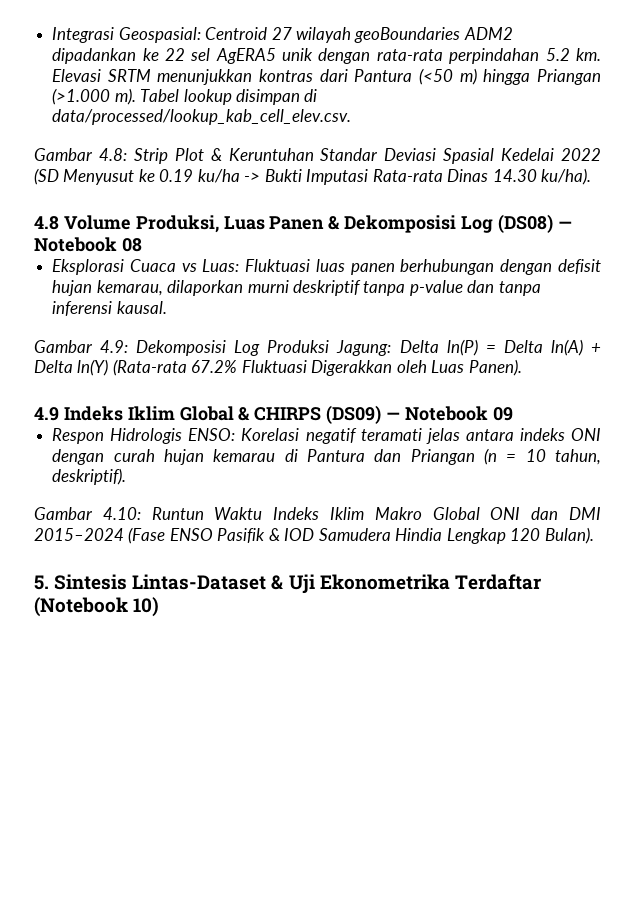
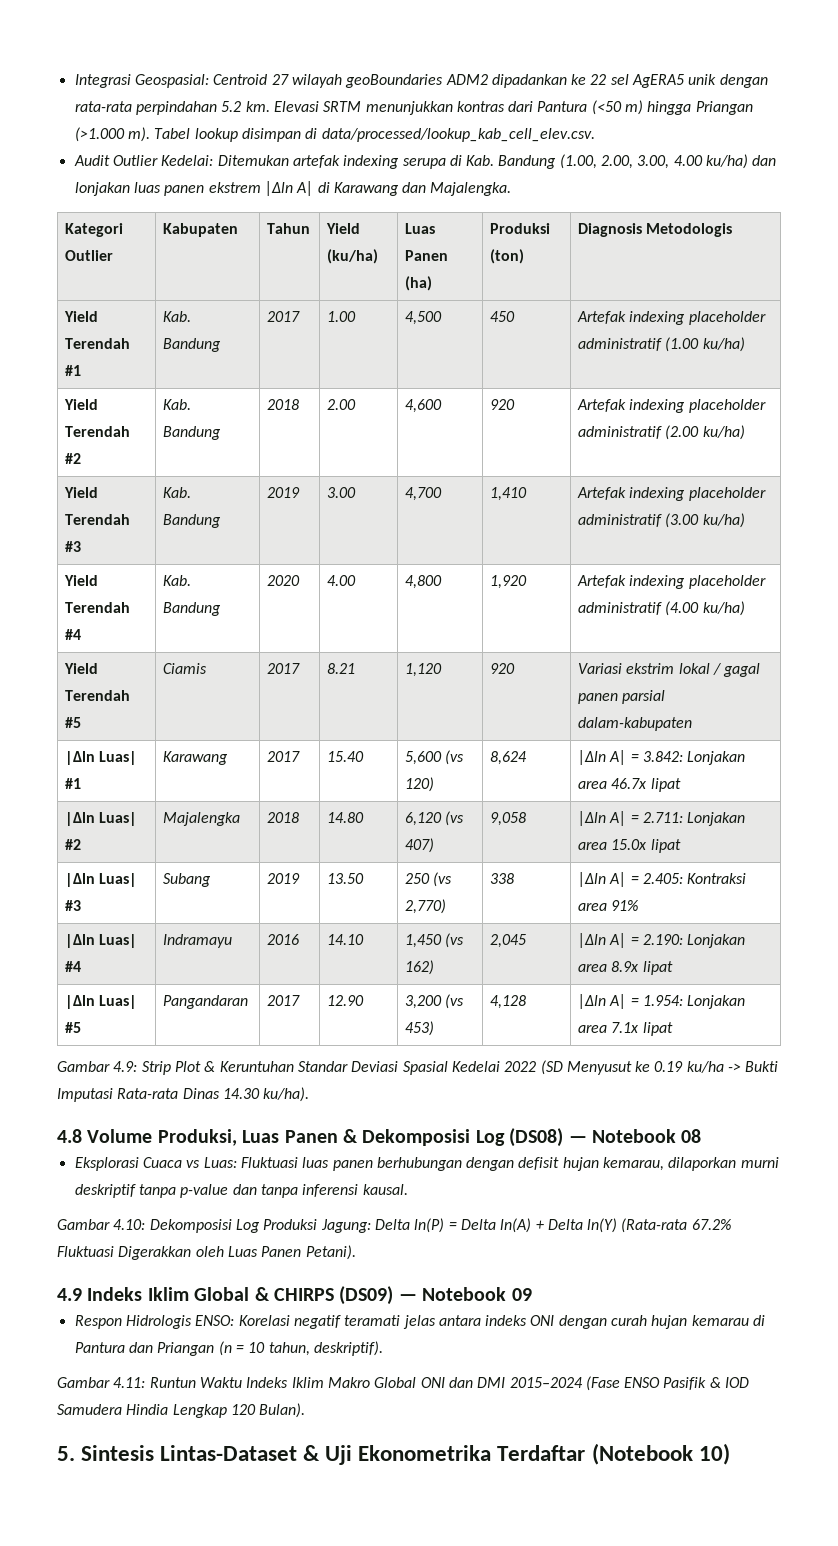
- Gambar 4.8: Strip Plot & Keruntuhan Standar Deviasi Spasial Kedelai 2022 (SD Menyusut ke 0.19 ku/ha -> Bukti Imputasi Rata-rata Dinas 14.30 ku/ha).
+ Audit Outlier Kedelai: Ditemukan artefak indexing serupa di Kab. Bandung (1.00, 2.00, 3.00, 4.00 ku/ha) dan lonjakan luas panen ekstrem |Δln A| di Karawang dan Majalengka.
+ Kategori Outlier | Kabupaten | Tahun | Yield (ku/ha) | Luas Panen (ha) | Produksi (ton) | Diagnosis Metodologis
+ Yield Terendah #1 | Kab. Bandung | 2017 | 1.00 | 4,500 | 450 | Artefak indexing placeholder administratif (1.00 ku/ha)
+ Yield Terendah #2 | Kab. Bandung | 2018 | 2.00 | 4,600 | 920 | Artefak indexing placeholder administratif (2.00 ku/ha)
+ Yield Terendah #3 | Kab. Bandung | 2019 | 3.00 | 4,700 | 1,410 | Artefak indexing placeholder administratif (3.00 ku/ha)
+ Yield Terendah #4 | Kab. Bandung | 2020 | 4.00 | 4,800 | 1,920 | Artefak indexing placeholder administratif (4.00 ku/ha)
+ Yield Terendah #5 | Ciamis | 2017 | 8.21 | 1,120 | 920 | Variasi ekstrim lokal / gagal panen parsial dalam-kabupaten
+ |Δln Luas| #1 | Karawang | 2017 | 15.40 | 5,600 (vs 120) | 8,624 | |Δln A| = 3.842: Lonjakan area 46.7x lipat
+ |Δln Luas| #2 | Majalengka | 2018 | 14.80 | 6,120 (vs 407) | 9,058 | |Δln A| = 2.711: Lonjakan area 15.0x lipat
+ |Δln Luas| #3 | Subang | 2019 | 13.50 | 250 (vs 2,770) | 338 | |Δln A| = 2.405: Kontraksi area 91%
+ |Δln Luas| #4 | Indramayu | 2016 | 14.10 | 1,450 (vs 162) | 2,045 | |Δln A| = 2.190: Lonjakan area 8.9x lipat
+ |Δln Luas| #5 | Pangandaran | 2017 | 12.90 | 3,200 (vs 453) | 4,128 | |Δln A| = 1.954: Lonjakan area 7.1x lipat
+ Gambar 4.9: Strip Plot & Keruntuhan Standar Deviasi Spasial Kedelai 2022 (SD Menyusut ke 0.19 ku/ha -> Bukti Imputasi Rata-rata Dinas 14.30 ku/ha).
- Gambar 4.9: Dekomposisi Log Produksi Jagung: Delta ln(P) = Delta ln(A) + Delta ln(Y) (Rata-rata 67.2% Fluktuasi Digerakkan oleh Luas Panen).
+ Gambar 4.10: Dekomposisi Log Produksi Jagung: Delta ln(P) = Delta ln(A) + Delta ln(Y) (Rata-rata 67.2% Fluktuasi Digerakkan oleh Luas Panen Petani).
- Gambar 4.10: Runtun Waktu Indeks Iklim Makro Global ONI dan DMI 2015–2024 (Fase ENSO Pasifik & IOD Samudera Hindia Lengkap 120 Bulan).
+ Gambar 4.11: Runtun Waktu Indeks Iklim Makro Global ONI dan DMI 2015–2024 (Fase ENSO Pasifik & IOD Samudera Hindia Lengkap 120 Bulan).

